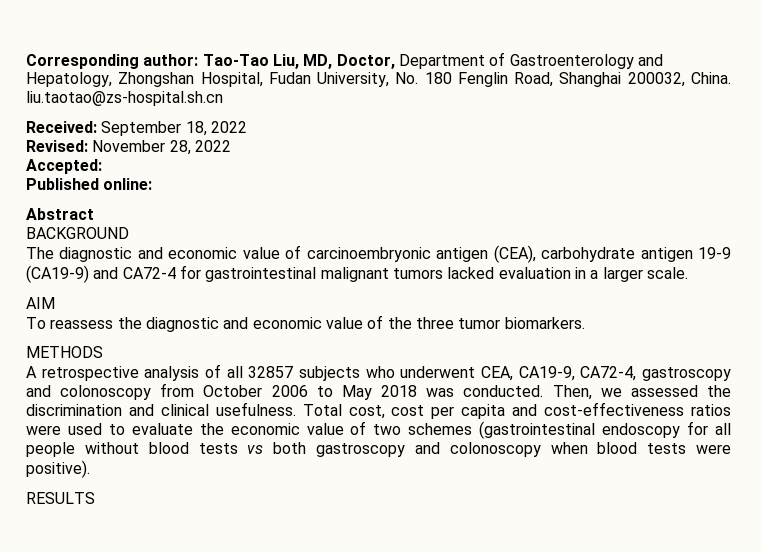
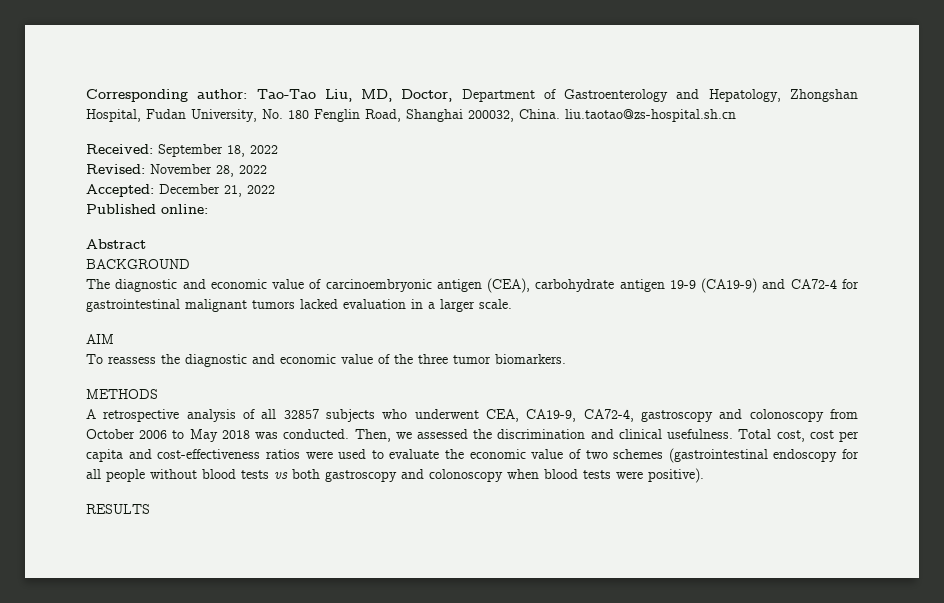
- Accepted:
+ Accepted: December 21, 2022

